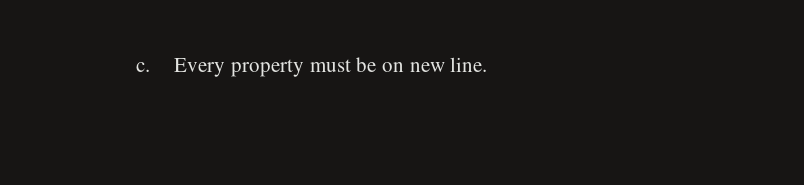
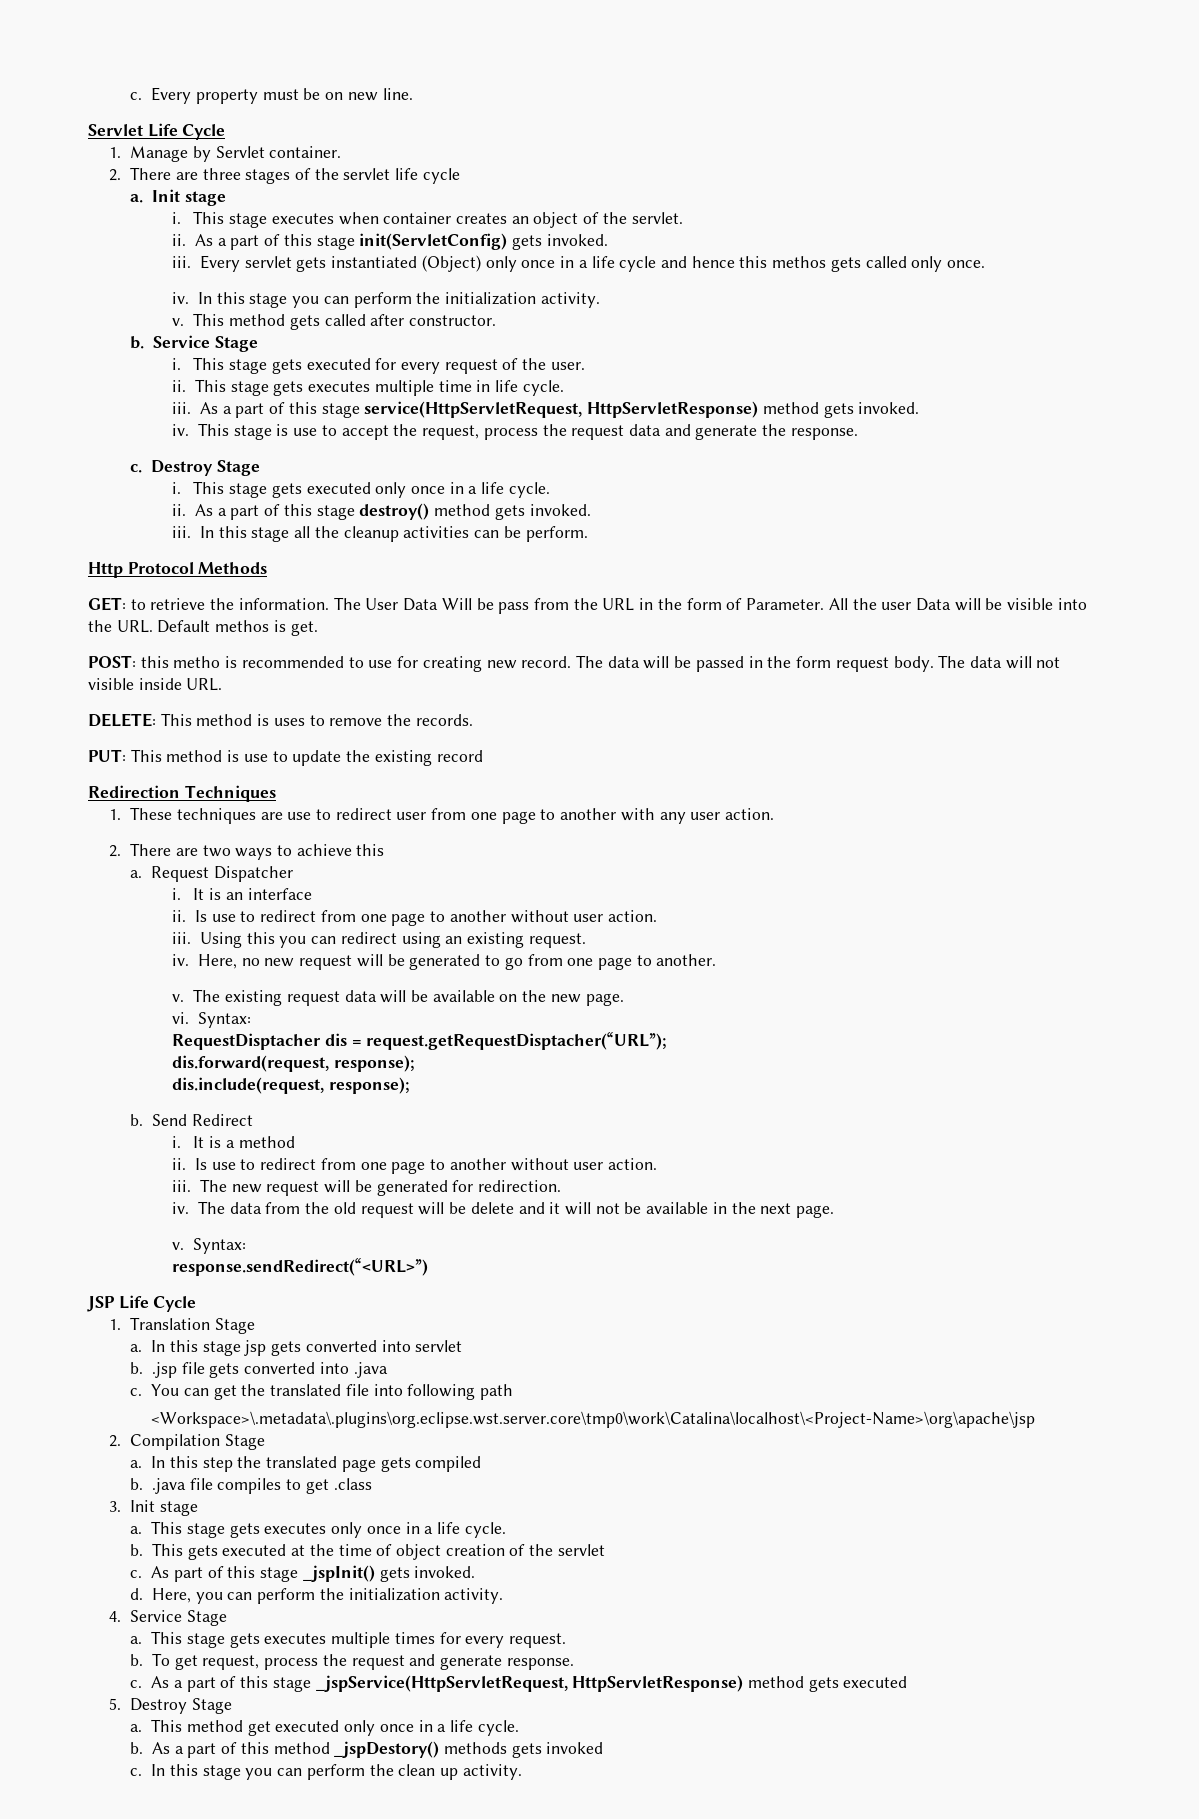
+ Servlet Life Cycle
+ 1. Manage by Servlet container.
+ 2. There are three stages of the servlet life cycle
+ a. Init stage
+ i. This stage executes when container creates an object of the servlet.
+ ii. As a part of this stage init(ServletConfig) gets invoked.
+ iii. Every servlet gets instantiated (Object) only once in a life cycle and hence this methos gets called only once.
+ iv. In this stage you can perform the initialization activity.
+ v. This method gets called after constructor.
+ b. Service Stage
+ i. This stage gets executed for every request of the user.
+ ii. This stage gets executes multiple time in life cycle.
+ iii. As a part of this stage service(HttpServletRequest, HttpServletResponse) method gets invoked.
+ iv. This stage is use to accept the request, process the request data and generate the response.
+ c. Destroy Stage
+ i. This stage gets executed only once in a life cycle.
+ ii. As a part of this stage destroy() method gets invoked.
+ iii. In this stage all the cleanup activities can be perform.
+ Http Protocol Methods
+ GET: to retrieve the information. The User Data Will be pass from the URL in the form of Parameter. All the user Data will be visible into the URL. Default methos is get.
+ POST: this metho is recommended to use for creating new record. The data will be passed in the form request body. The data will not visible inside URL.
+ DELETE: This method is uses to remove the records.
+ PUT: This method is use to update the existing record
+ Redirection Techniques
+ 1. These techniques are use to redirect user from one page to another with any user action.
+ 2. There are two ways to achieve this
+ a. Request Dispatcher
+ i. It is an interface
+ ii. Is use to redirect from one page to another without user action.
+ iii. Using this you can redirect using an existing request.
+ iv. Here, no new request will be generated to go from one page to another.
+ v. The existing request data will be available on the new page.
+ vi. Syntax:
+ RequestDisptacher dis = request.getRequestDisptacher(“URL”);
+ dis.forward(request, response);
+ dis.include(request, response);
+ b. Send Redirect
+ i. It is a method
+ ii. Is use to redirect from one page to another without user action.
+ iii. The new request will be generated for redirection.
+ iv. The data from the old request will be delete and it will not be available in the next page.
+ v. Syntax:
+ response.sendRedirect(“<URL>”)
+ JSP Life Cycle
+ 1. Translation Stage
+ a. In this stage jsp gets converted into servlet
+ b. .jsp file gets converted into .java
+ c. You can get the translated file into following path
+ <Workspace>\.metadata\.plugins\org.eclipse.wst.server.core\tmp0\work\Catalina\localhost\<Project-Name>\org\apache\jsp
+ 2. Compilation Stage
+ a. In this step the translated page gets compiled
+ b. .java file compiles to get .class
+ 3. Init stage
+ a. This stage gets executes only once in a life cycle.
+ b. This gets executed at the time of object creation of the servlet
+ c. As part of this stage _jspInit() gets invoked.
+ d. Here, you can perform the initialization activity.
+ 4. Service Stage
+ a. This stage gets executes multiple times for every request.
+ b. To get request, process the request and generate response.
+ c. As a part of this stage _jspService(HttpServletRequest, HttpServletResponse) method gets executed
+ 5. Destroy Stage
+ a. This method get executed only once in a life cycle.
+ b. As a part of this method _jspDestory() methods gets invoked
+ c. In this stage you can perform the clean up activity.

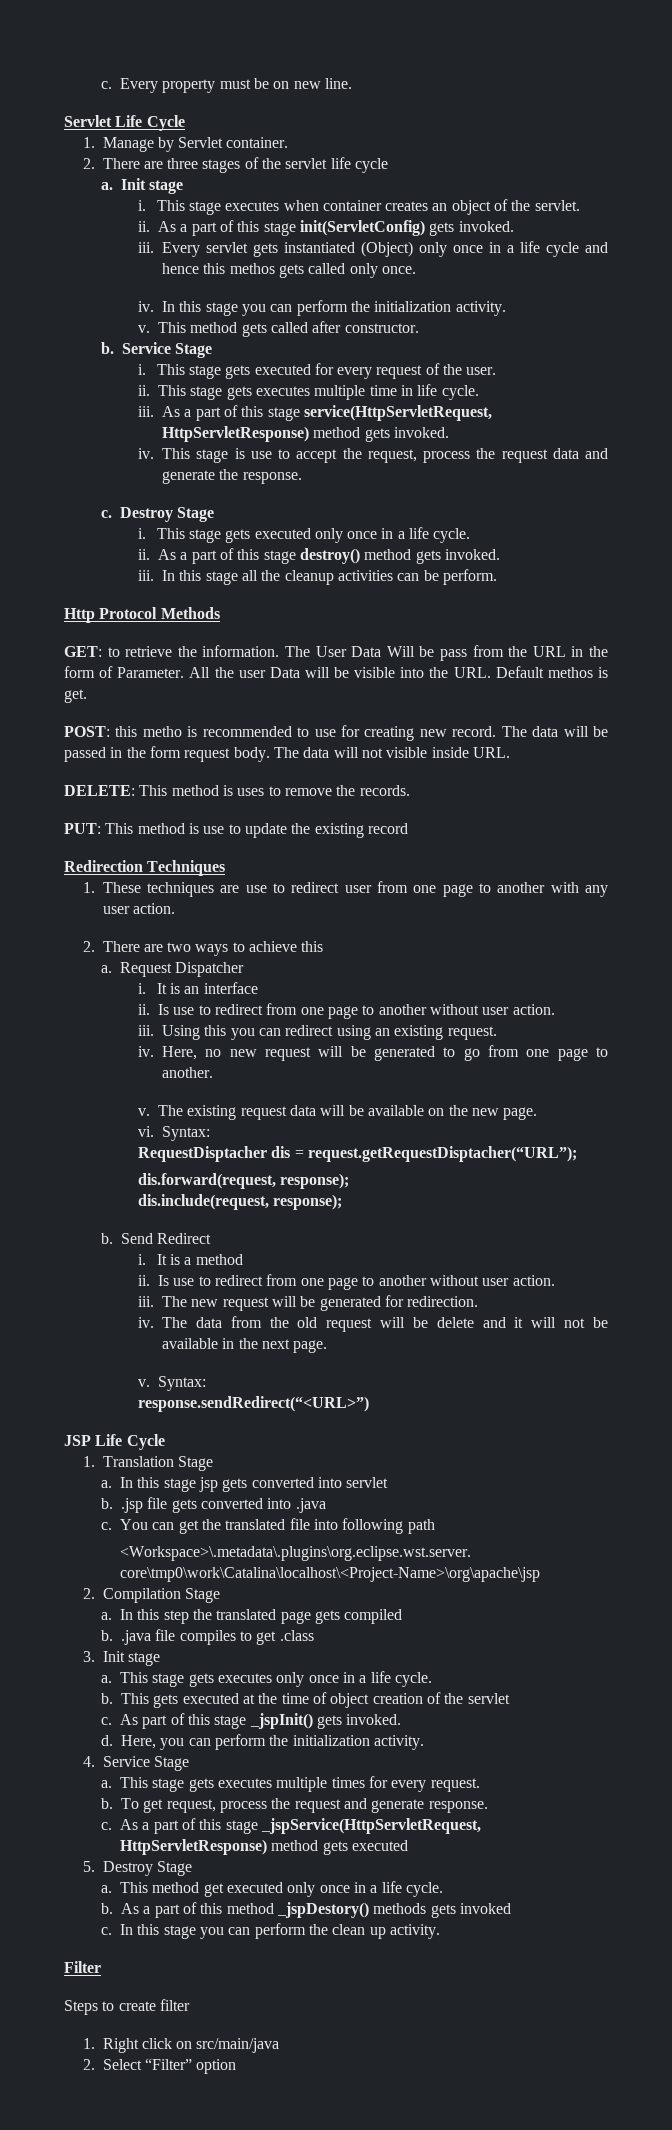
+ Filter
+ Steps to create filter
+ 1. Right click on src/main/java
+ 2. Select “Filter” option

